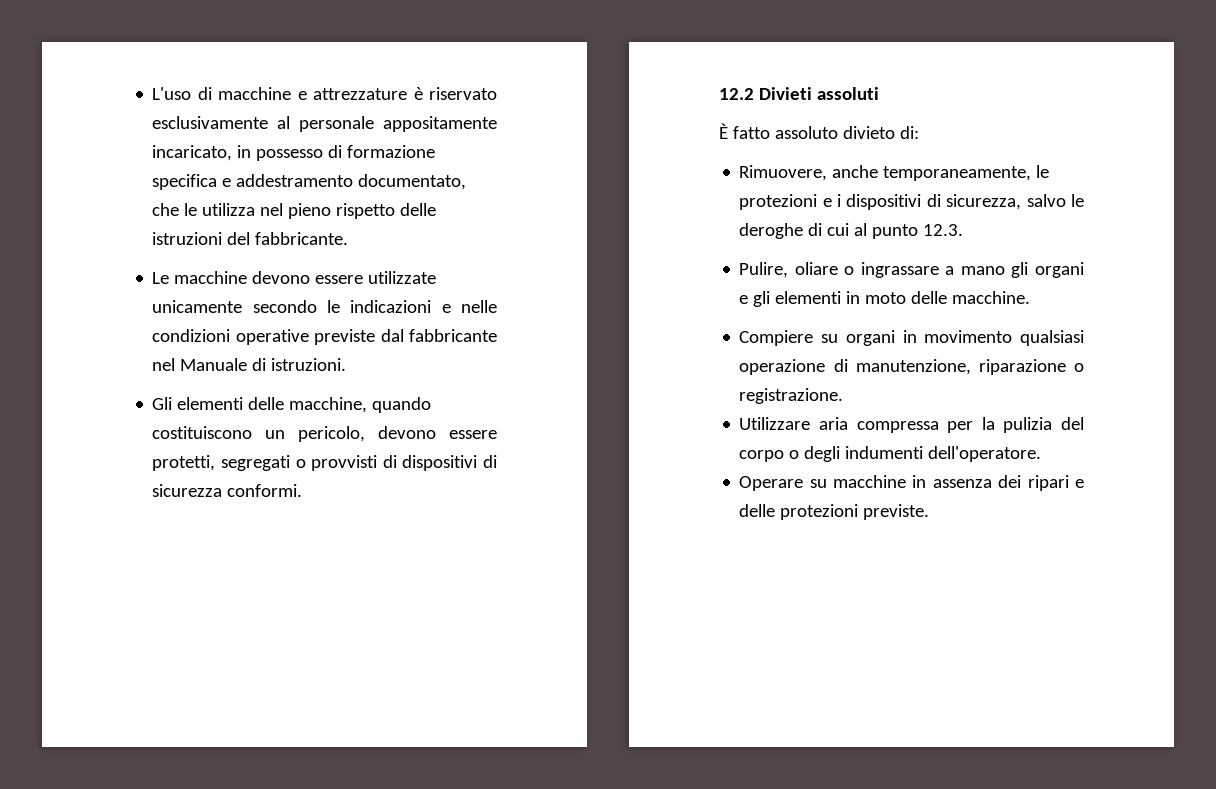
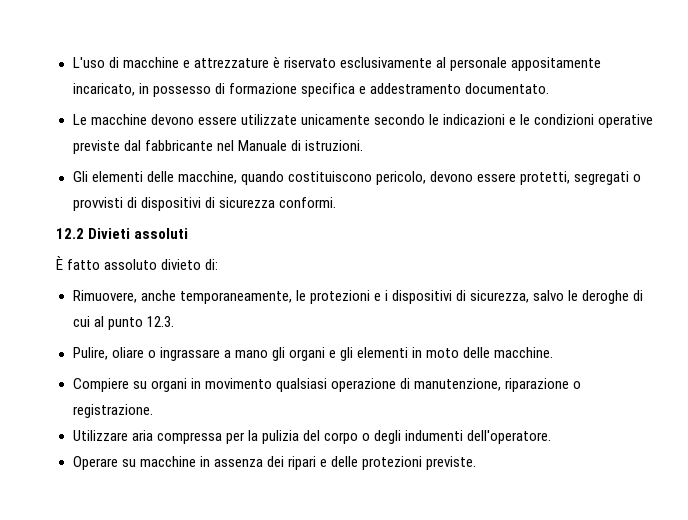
- L'uso di macchine e attrezzature è riservato esclusivamente al personale appositamente incaricato, in possesso di formazione specifica e addestramento documentato, che le utilizza nel pieno rispetto delle istruzioni del fabbricante.
+ L'uso di macchine e attrezzature è riservato esclusivamente al personale appositamente incaricato, in possesso di formazione specifica e addestramento documentato.
- Le macchine devono essere utilizzate unicamente secondo le indicazioni e nelle condizioni operative previste dal fabbricante nel Manuale di istruzioni.
+ Le macchine devono essere utilizzate unicamente secondo le indicazioni e le condizioni operative previste dal fabbricante nel Manuale di istruzioni.
- Gli elementi delle macchine, quando costituiscono un pericolo, devono essere protetti, segregati o provvisti di dispositivi di sicurezza conformi.
+ Gli elementi delle macchine, quando costituiscono pericolo, devono essere protetti, segregati o provvisti di dispositivi di sicurezza conformi.

